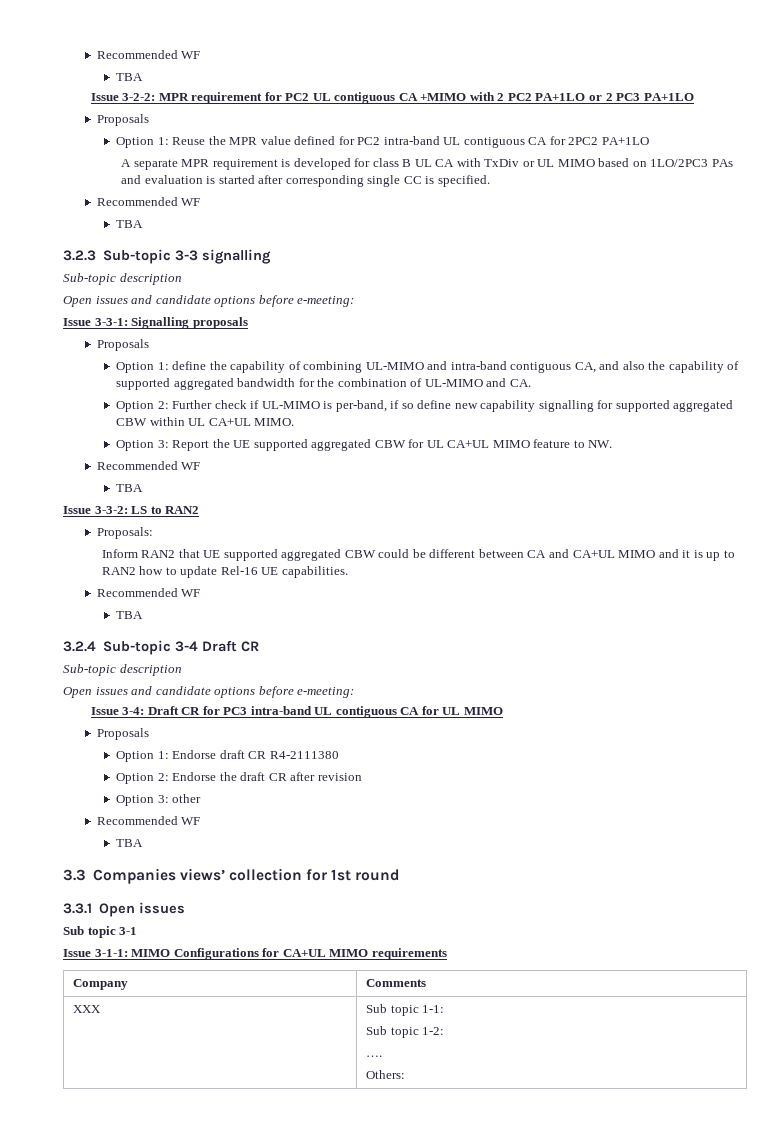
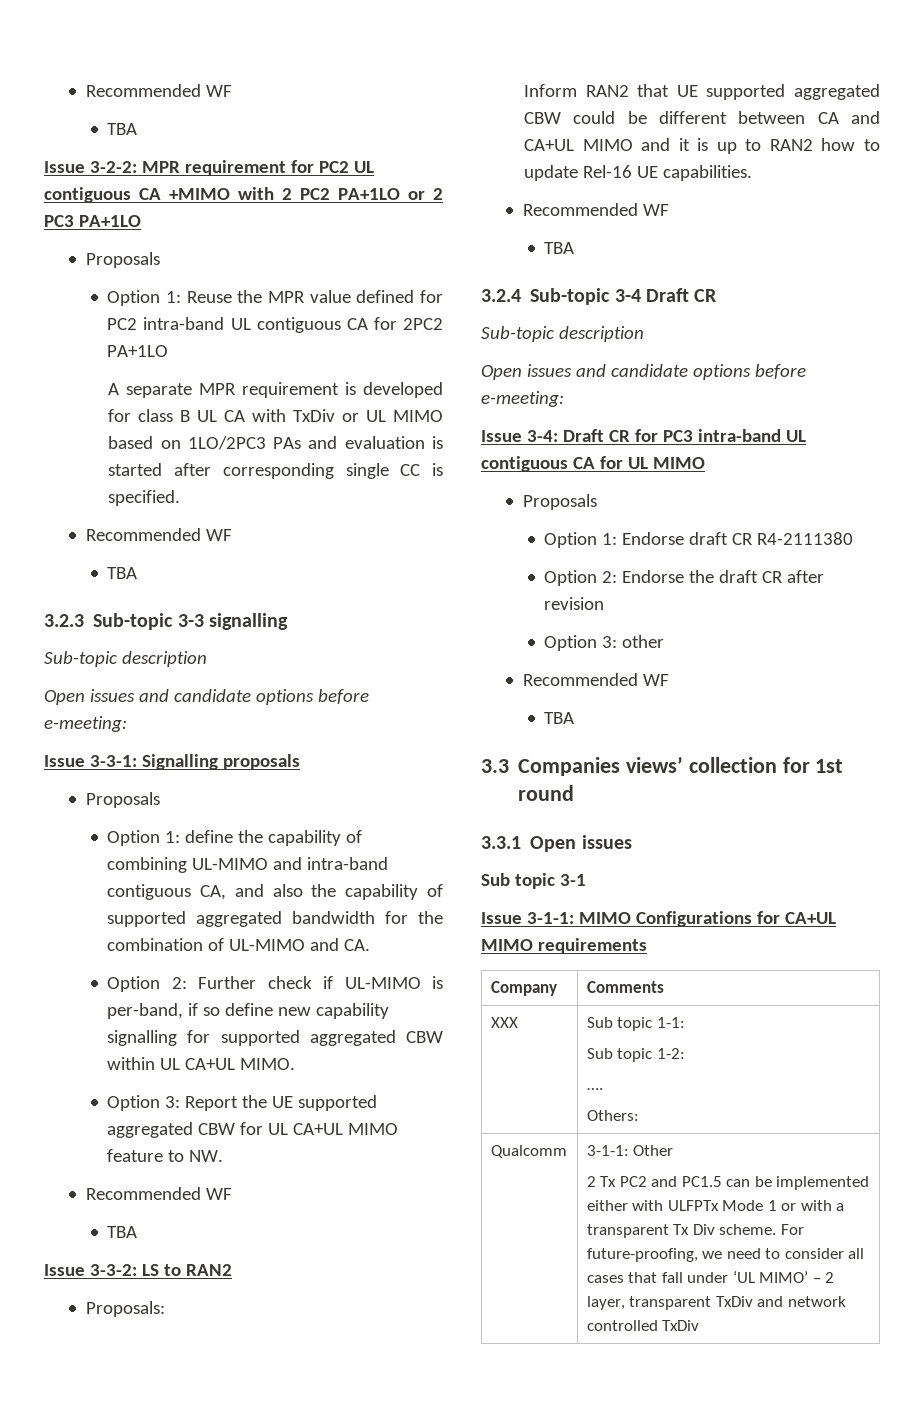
+ Qualcomm | 3-1-1: Other
+ 2 Tx PC2 and PC1.5 can be implemented either with ULFPTx Mode 1 or with a transparent Tx Div scheme. For future-proofing, we need to consider all cases that fall under ‘UL MIMO’ – 2 layer, transparent TxDiv and network controlled TxDiv

